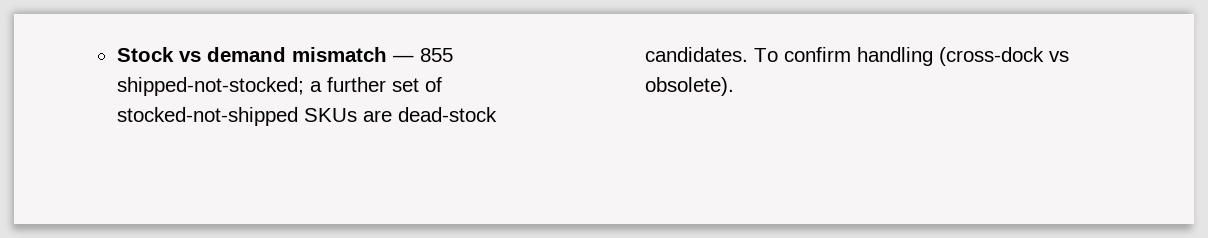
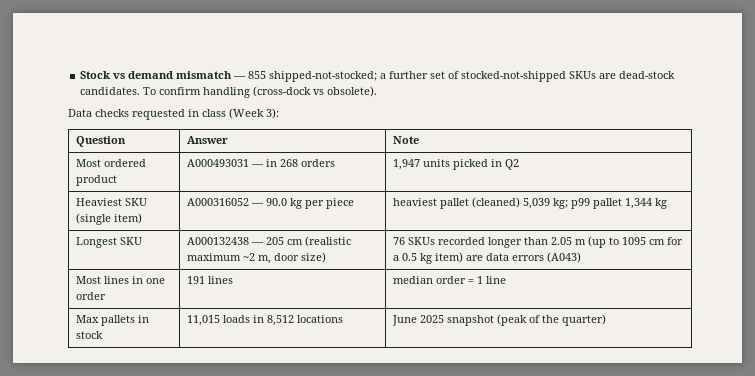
+ Data checks requested in class (Week 3):
+ Question | Answer | Note
+ Most ordered product | A000493031 — in 268 orders | 1,947 units picked in Q2
+ Heaviest SKU (single item) | A000316052 — 90.0 kg per piece | heaviest pallet (cleaned) 5,039 kg; p99 pallet 1,344 kg
+ Longest SKU | A000132438 — 205 cm (realistic maximum ~2 m, door size) | 76 SKUs recorded longer than 2.05 m (up to 1095 cm for a 0.5 kg item) are data errors (A043)
+ Most lines in one order | 191 lines | median order = 1 line
+ Max pallets in stock | 11,015 loads in 8,512 locations | June 2025 snapshot (peak of the quarter)

